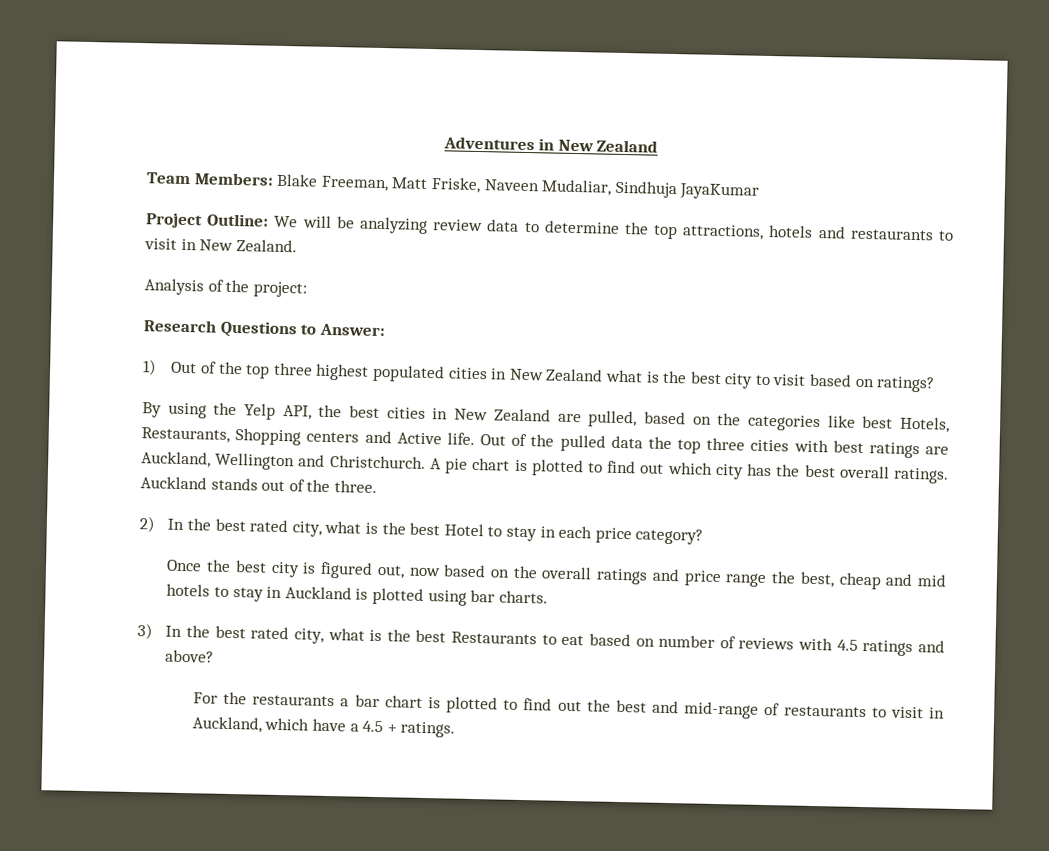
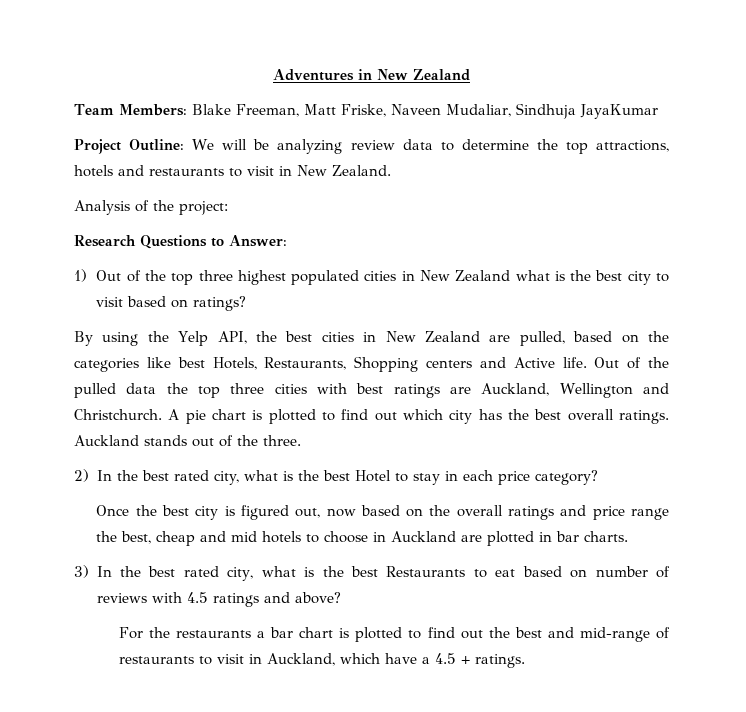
- Once the best city is figured out, now based on the overall ratings and price range the best, cheap and mid hotels to stay in Auckland is plotted using bar charts.
+ Once the best city is figured out, now based on the overall ratings and price range the best, cheap and mid hotels to choose in Auckland are plotted in bar charts.

